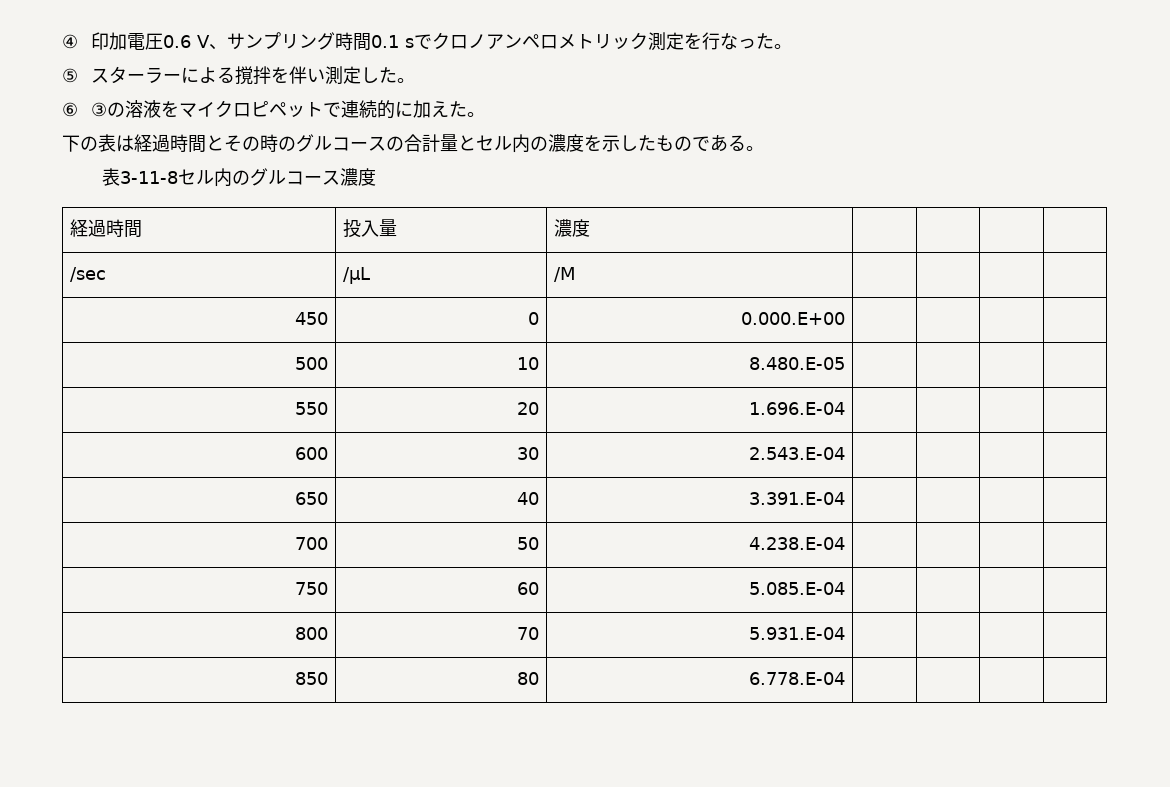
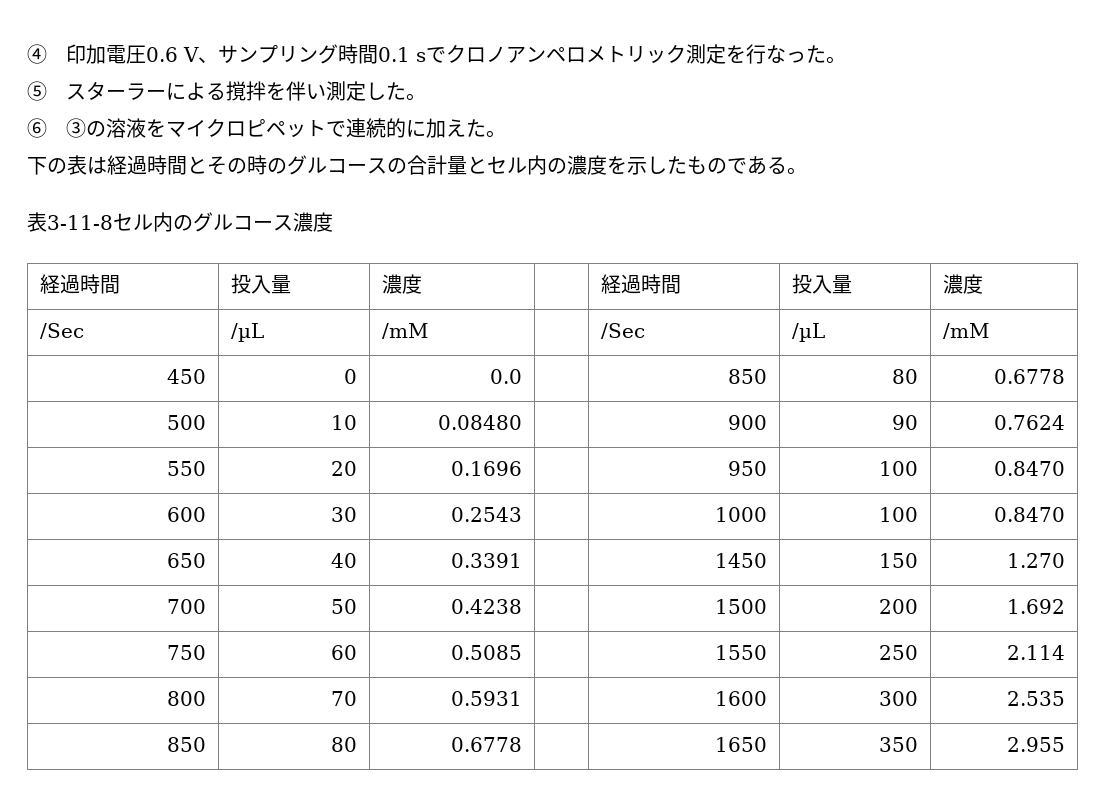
- 経過時間 | 投入量 | 濃度 | | | |
- /sec | /µL | /M | | | |
- 450 | 0 | 0.000.E+00 | | | |
- 500 | 10 | 8.480.E-05 | | | |
- 550 | 20 | 1.696.E-04 | | | |
- 600 | 30 | 2.543.E-04 | | | |
- 650 | 40 | 3.391.E-04 | | | |
- 700 | 50 | 4.238.E-04 | | | |
- 750 | 60 | 5.085.E-04 | | | |
- 800 | 70 | 5.931.E-04 | | | |
- 850 | 80 | 6.778.E-04 | | | |
+ 経過時間 | 投入量 | 濃度 | | 経過時間 | 投入量 | 濃度
+ /Sec | /µL | /mM | | /Sec | /µL | /mM
+ 450 | 0 | 0.0 | | 850 | 80 | 0.6778
+ 500 | 10 | 0.08480 | | 900 | 90 | 0.7624
+ 550 | 20 | 0.1696 | | 950 | 100 | 0.8470
+ 600 | 30 | 0.2543 | | 1000 | 100 | 0.8470
+ 650 | 40 | 0.3391 | | 1450 | 150 | 1.270
+ 700 | 50 | 0.4238 | | 1500 | 200 | 1.692
+ 750 | 60 | 0.5085 | | 1550 | 250 | 2.114
+ 800 | 70 | 0.5931 | | 1600 | 300 | 2.535
+ 850 | 80 | 0.6778 | | 1650 | 350 | 2.955

